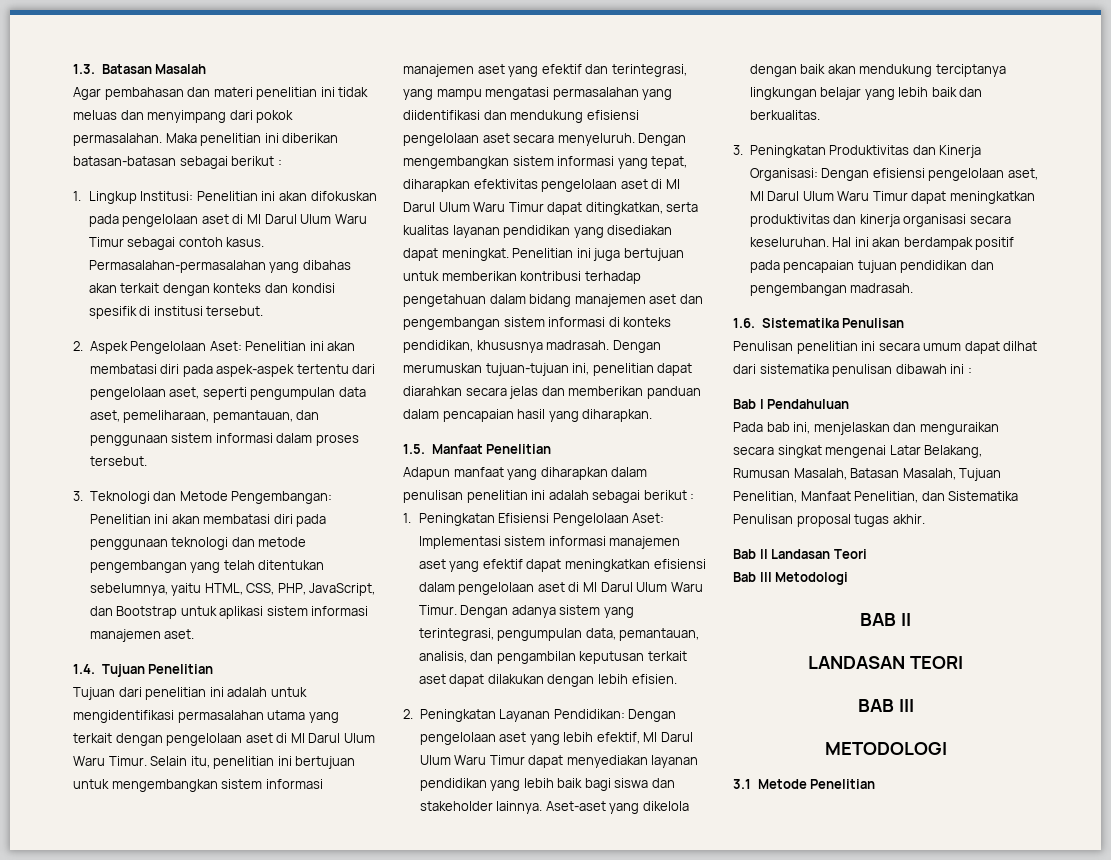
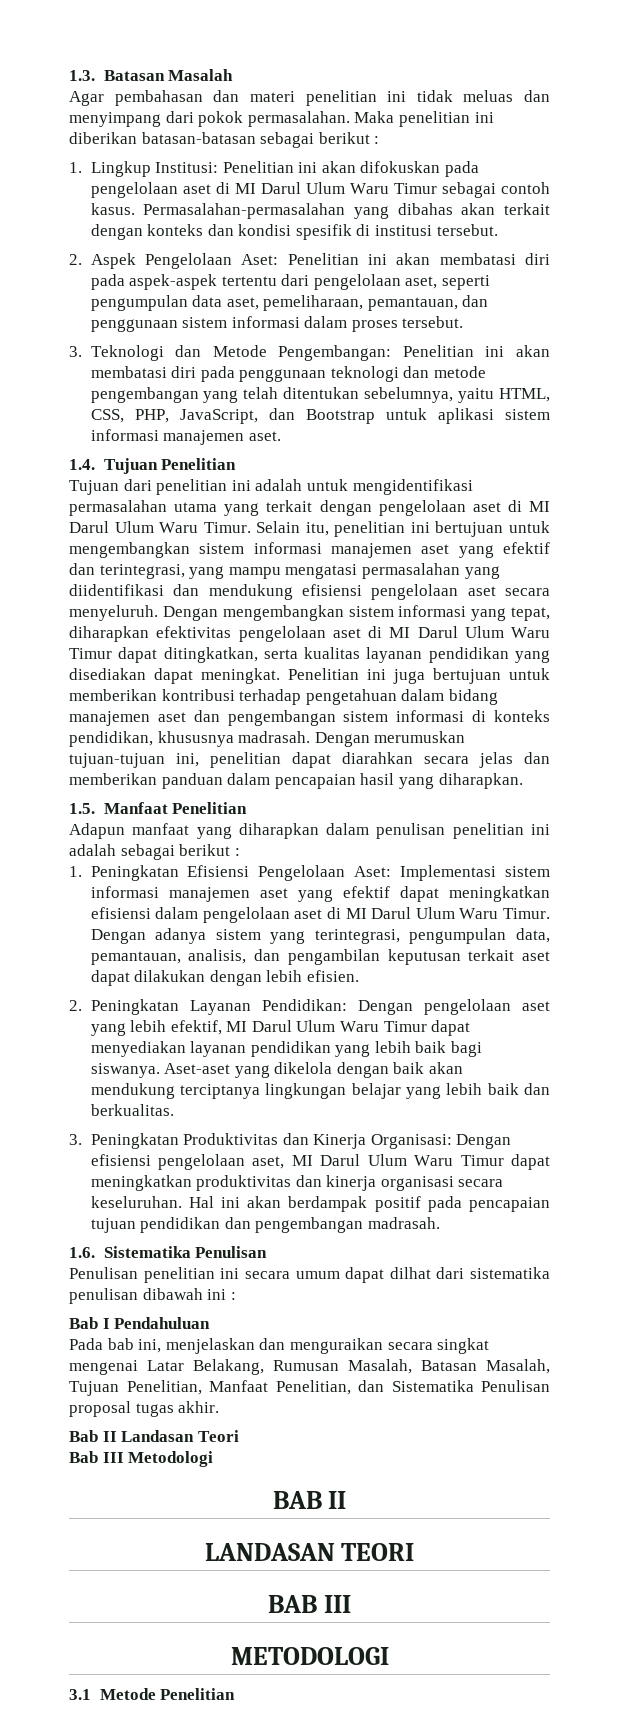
- 2. Peningkatan Layanan Pendidikan: Dengan pengelolaan aset yang lebih efektif, MI Darul Ulum Waru Timur dapat menyediakan layanan pendidikan yang lebih baik bagi siswa dan stakeholder lainnya.
+ 2. Peningkatan Layanan Pendidikan: Dengan pengelolaan aset yang lebih efektif, MI Darul Ulum Waru Timur dapat menyediakan layanan pendidikan yang lebih baik bagi siswanya.

